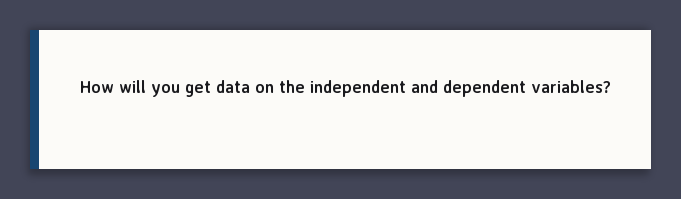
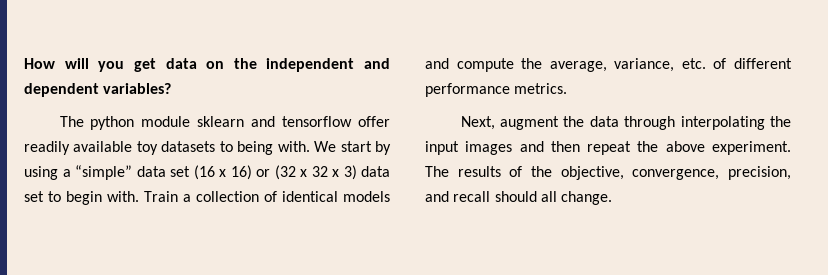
+ The python module sklearn and tensorflow offer readily available toy datasets to being with. We start by using a “simple” data set (16 x 16) or (32 x 32 x 3) data set to begin with. Train a collection of identical models and compute the average, variance, etc. of different performance metrics.
+ Next, augment the data through interpolating the input images and then repeat the above experiment. The results of the objective, convergence, precision, and recall should all change.

